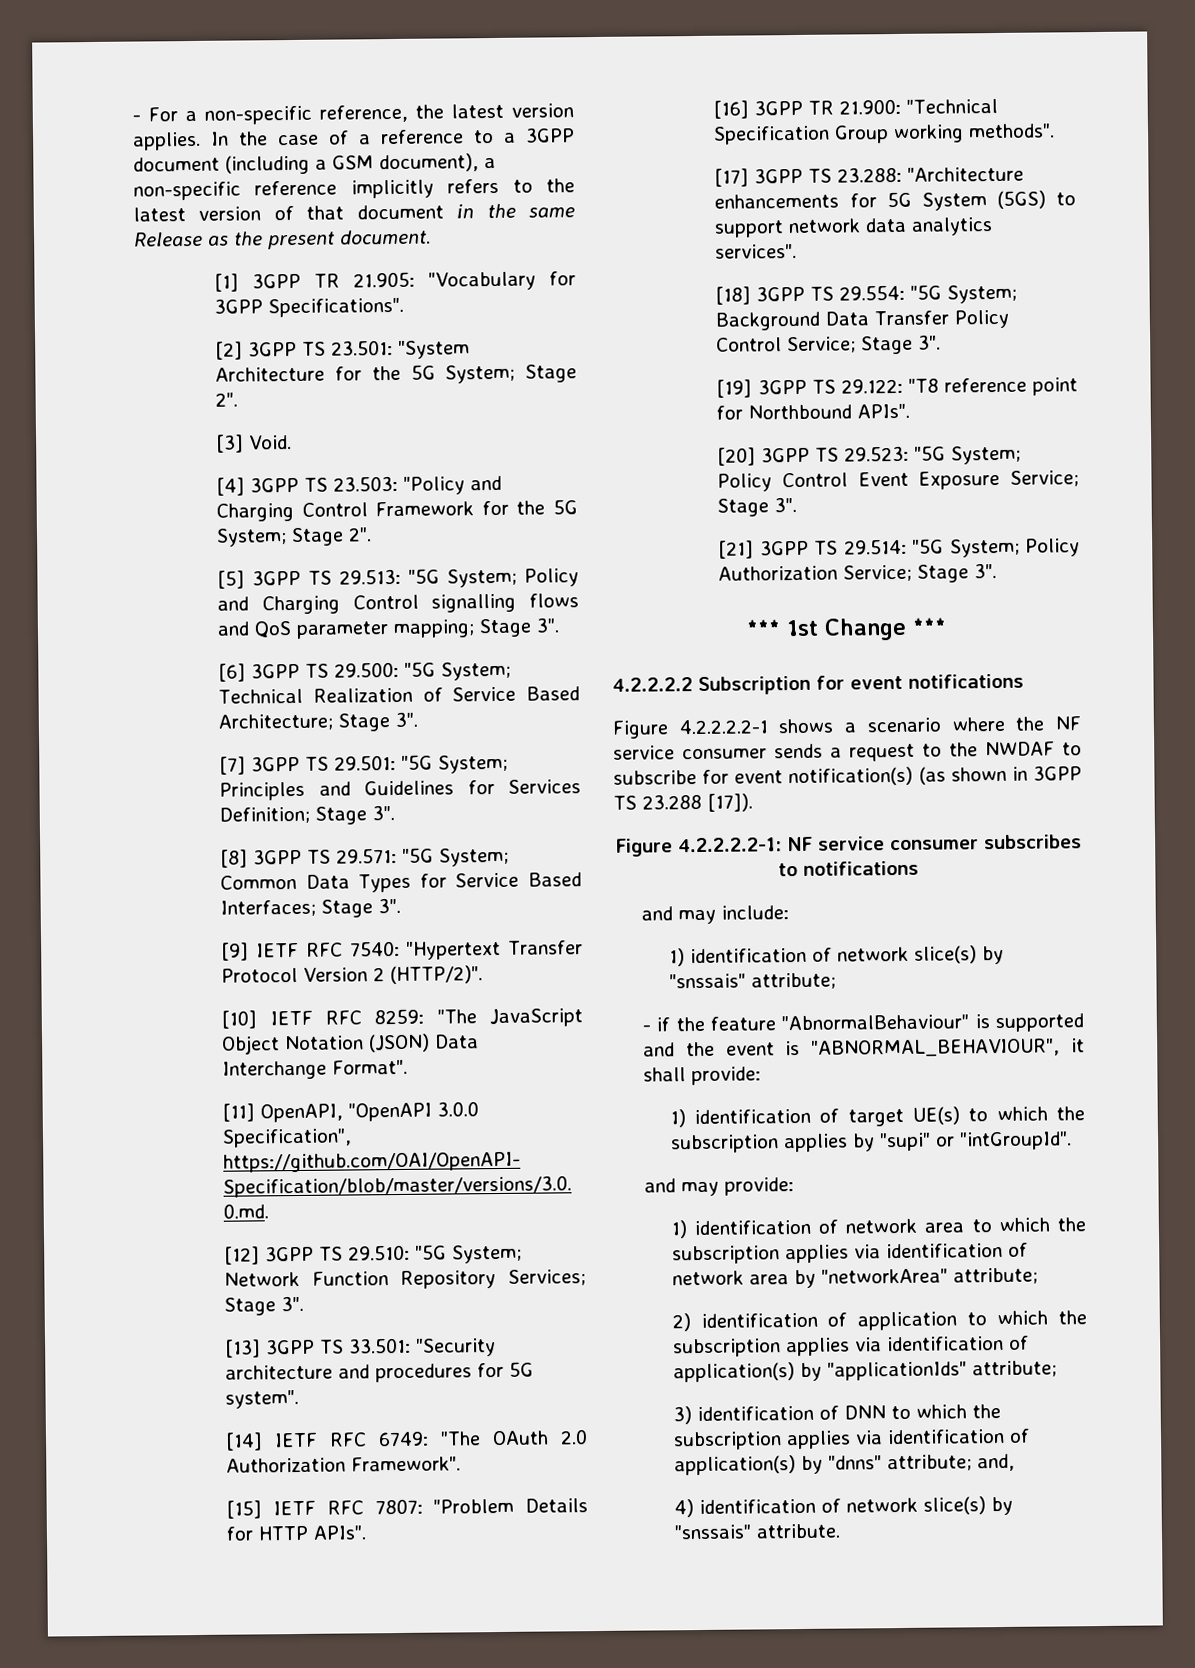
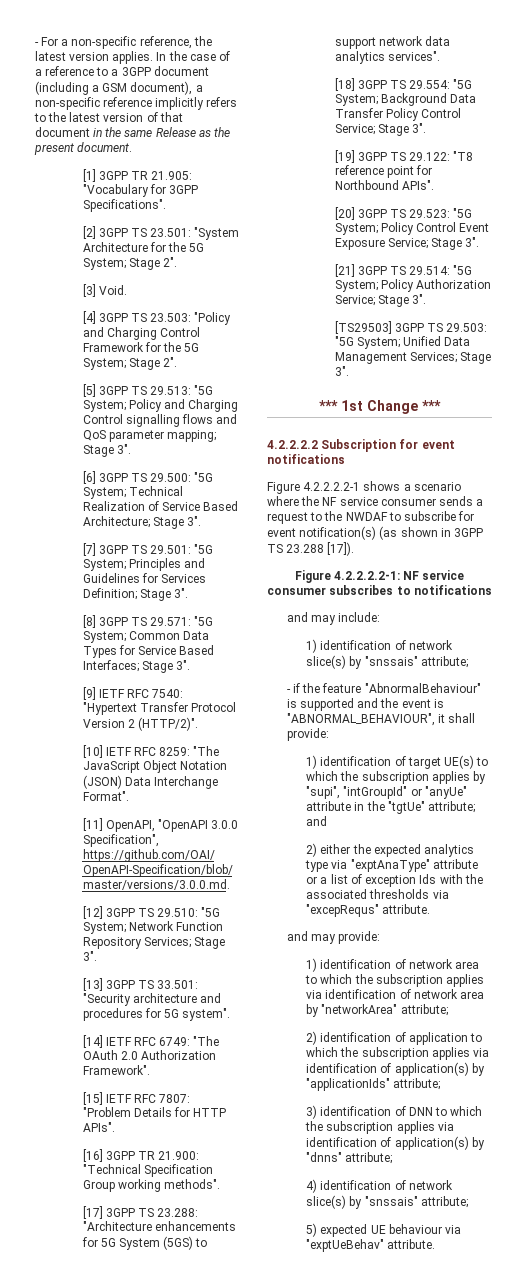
+ [TS29503] 3GPP TS 29.503: "5G System; Unified Data Management Services; Stage 3".
- 1) identification of target UE(s) to which the subscription applies by "supi" or "intGroupId".
+ 1) identification of target UE(s) to which the subscription applies by "supi", "intGroupId" or "anyUe" attribute in the "tgtUe" attribute; and
+ 2) either the expected analytics type via "exptAnaType" attribute or a list of exception Ids with the associated thresholds via "excepRequs" attribute.
- 3) identification of DNN to which the subscription applies via identification of application(s) by "dnns" attribute; and,
+ 3) identification of DNN to which the subscription applies via identification of application(s) by "dnns" attribute;
- 4) identification of network slice(s) by "snssais" attribute.
+ 4) identification of network slice(s) by "snssais" attribute;
+ 5) expected UE behaviour via "exptUeBehav" attribute.

